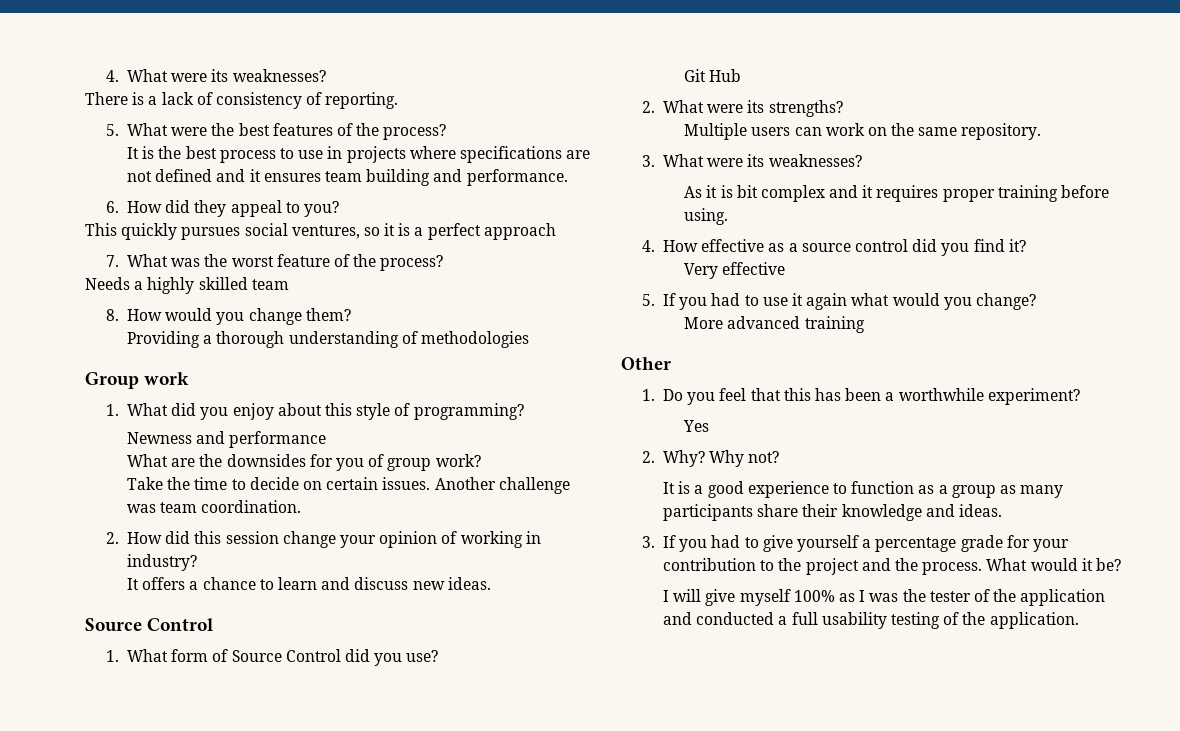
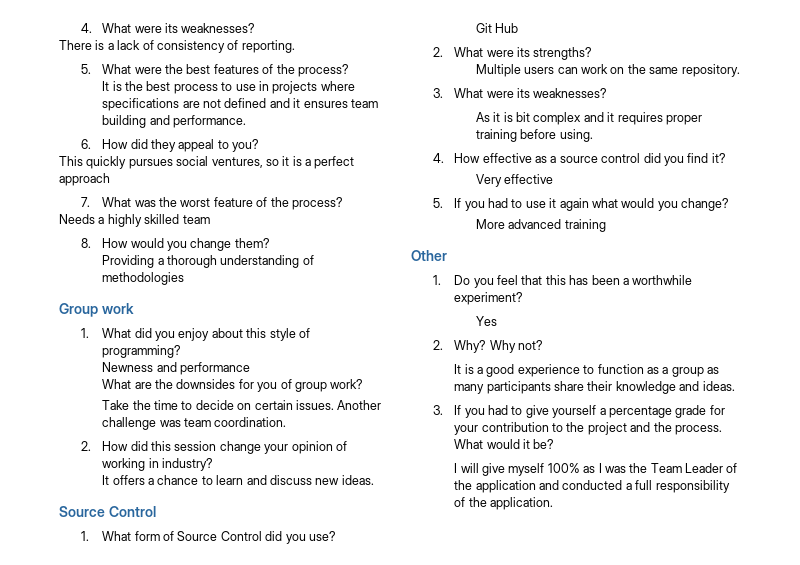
- I will give myself 100% as I was the tester of the application and conducted a full usability testing of the application.
+ I will give myself 100% as I was the Team Leader of the application and conducted a full responsibility of the application.

